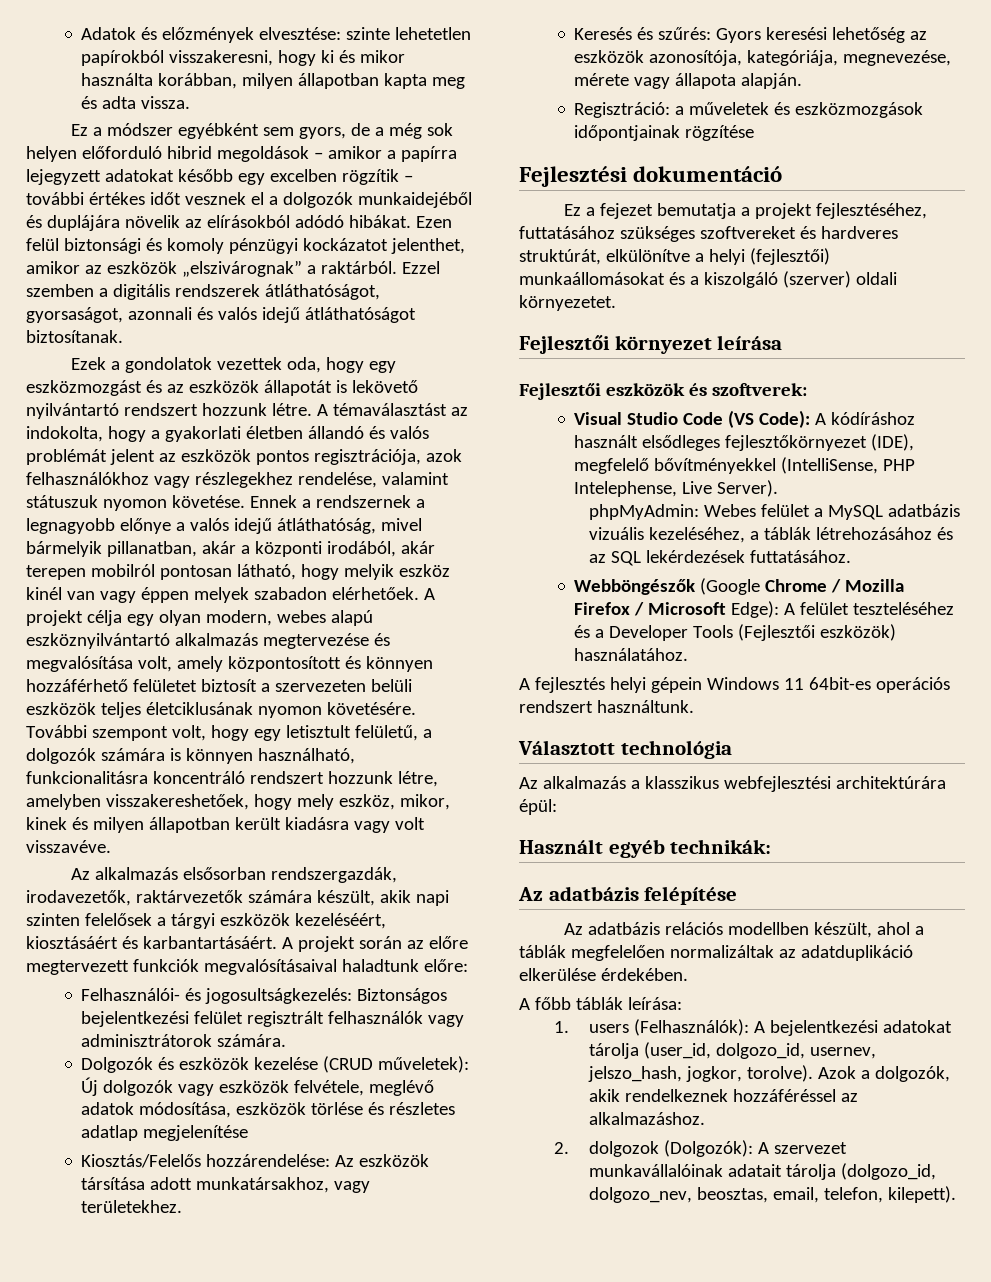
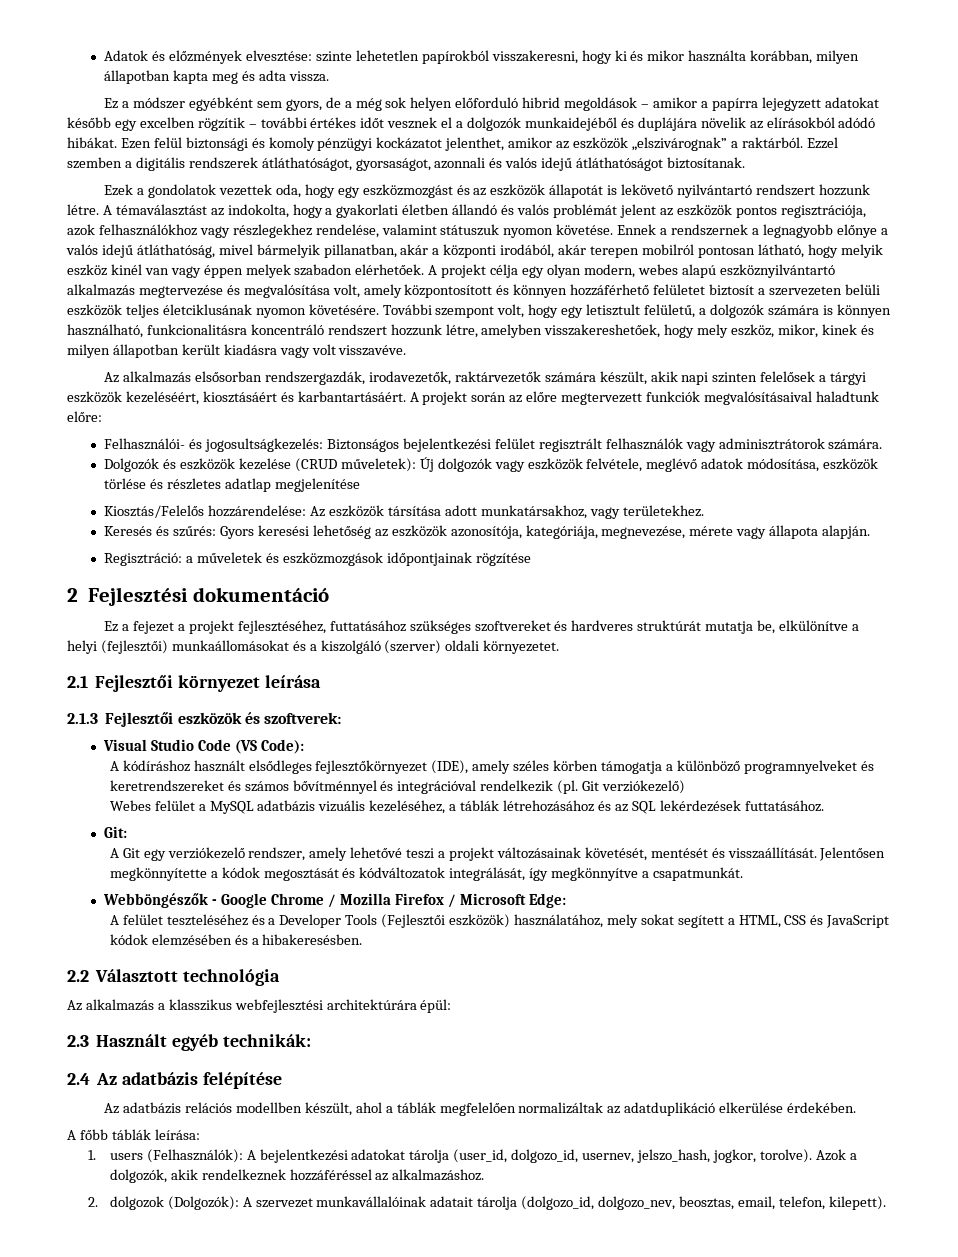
- Fejlesztési dokumentáció
+ 2 Fejlesztési dokumentáció
- Ez a fejezet bemutatja a projekt fejlesztéséhez, futtatásához szükséges szoftvereket és hardveres struktúrát, elkülönítve a helyi (fejlesztői) munkaállomásokat és a kiszolgáló (szerver) oldali környezetet.
+ Ez a fejezet a projekt fejlesztéséhez, futtatásához szükséges szoftvereket és hardveres struktúrát mutatja be, elkülönítve a helyi (fejlesztői) munkaállomásokat és a kiszolgáló (szerver) oldali környezetet.
- Fejlesztői környezet leírása
+ 2.1 Fejlesztői környezet leírása
- Fejlesztői eszközök és szoftverek:
+ 2.1.3 Fejlesztői eszközök és szoftverek:
- Visual Studio Code (VS Code): A kódíráshoz használt elsődleges fejlesztőkörnyezet (IDE), megfelelő bővítményekkel (IntelliSense, PHP Intelephense, Live Server).
- phpMyAdmin: Webes felület a MySQL adatbázis vizuális kezeléséhez, a táblák létrehozásához és az SQL lekérdezések futtatásához.
+ Visual Studio Code (VS Code):
+ A kódíráshoz használt elsődleges fejlesztőkörnyezet (IDE), amely széles körben támogatja a különböző programnyelveket és keretrendszereket és számos bővítménnyel és integrációval rendelkezik (pl. Git verziókezelő)
+ Webes felület a MySQL adatbázis vizuális kezeléséhez, a táblák létrehozásához és az SQL lekérdezések futtatásához.
+ Git:
+ A Git egy verziókezelő rendszer, amely lehetővé teszi a projekt változásainak követését, mentését és visszaállítását. Jelentősen megkönnyítette a kódok megosztását és kódváltozatok integrálását, így megkönnyítve a csapatmunkát.
- Webböngészők (Google Chrome / Mozilla Firefox / Microsoft Edge): A felület teszteléséhez és a Developer Tools (Fejlesztői eszközök) használatához.
- A fejlesztés helyi gépein Windows 11 64bit-es operációs rendszert használtunk.
- Választott technológia
+ Webböngészők - Google Chrome / Mozilla Firefox / Microsoft Edge:
+ A felület teszteléséhez és a Developer Tools (Fejlesztői eszközök) használatához, mely sokat segített a HTML, CSS és JavaScript kódok elemzésében és a hibakeresésben.
+ 2.2 Választott technológia
- Használt egyéb technikák:
+ 2.3 Használt egyéb technikák:
- Az adatbázis felépítése
+ 2.4 Az adatbázis felépítése

